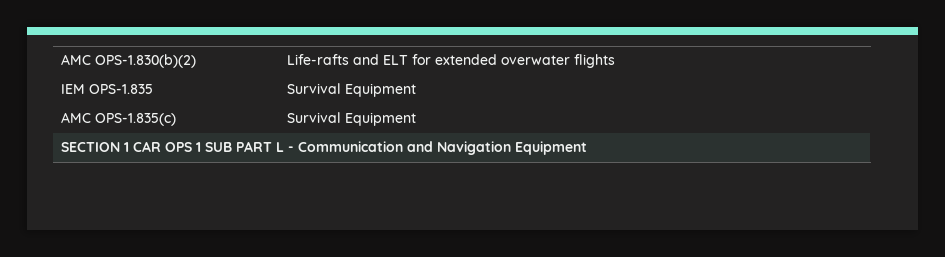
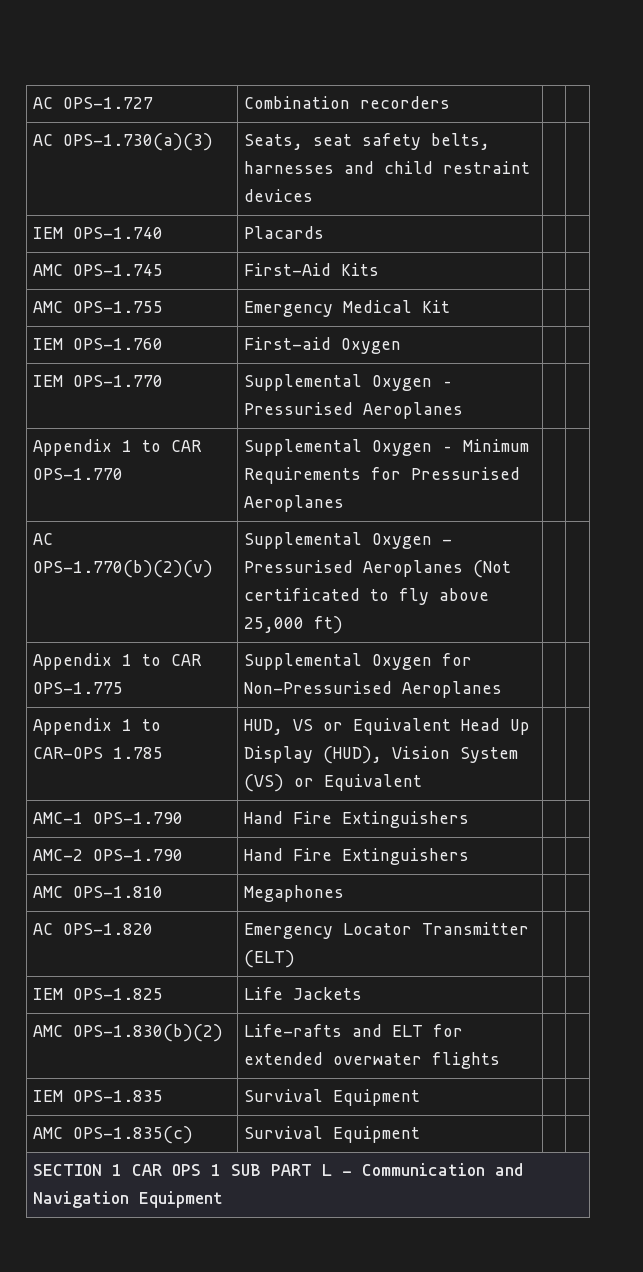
+ AC OPS-1.727 | Combination recorders | |
+ AC OPS-1.730(a)(3) | Seats, seat safety belts, harnesses and child restraint devices | |
+ IEM OPS-1.740 | Placards | |
+ AMC OPS-1.745 | First-Aid Kits | |
+ AMC OPS-1.755 | Emergency Medical Kit | |
+ IEM OPS-1.760 | First-aid Oxygen | |
+ IEM OPS-1.770 | Supplemental Oxygen – Pressurised Aeroplanes | |
+ Appendix 1 to CAR OPS-1.770 | Supplemental Oxygen – Minimum Requirements for Pressurised Aeroplanes | |
+ AC OPS-1.770(b)(2)(v) | Supplemental Oxygen - Pressurised Aeroplanes (Not certificated to fly above 25,000 ft) | |
+ Appendix 1 to CAR OPS-1.775 | Supplemental Oxygen for Non-Pressurised Aeroplanes | |
+ Appendix 1 to CAR-OPS 1.785 | HUD, VS or Equivalent Head Up Display (HUD), Vision System (VS) or Equivalent | |
+ AMC-1 OPS-1.790 | Hand Fire Extinguishers | |
+ AMC-2 OPS-1.790 | Hand Fire Extinguishers | |
+ AMC OPS-1.810 | Megaphones | |
+ AC OPS-1.820 | Emergency Locator Transmitter (ELT) | |
+ IEM OPS-1.825 | Life Jackets | |

